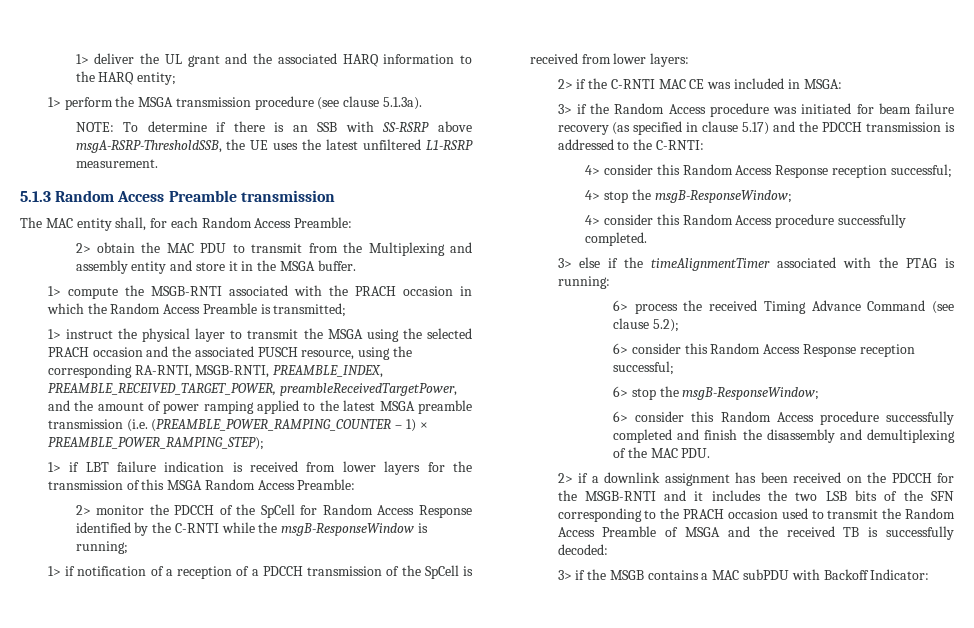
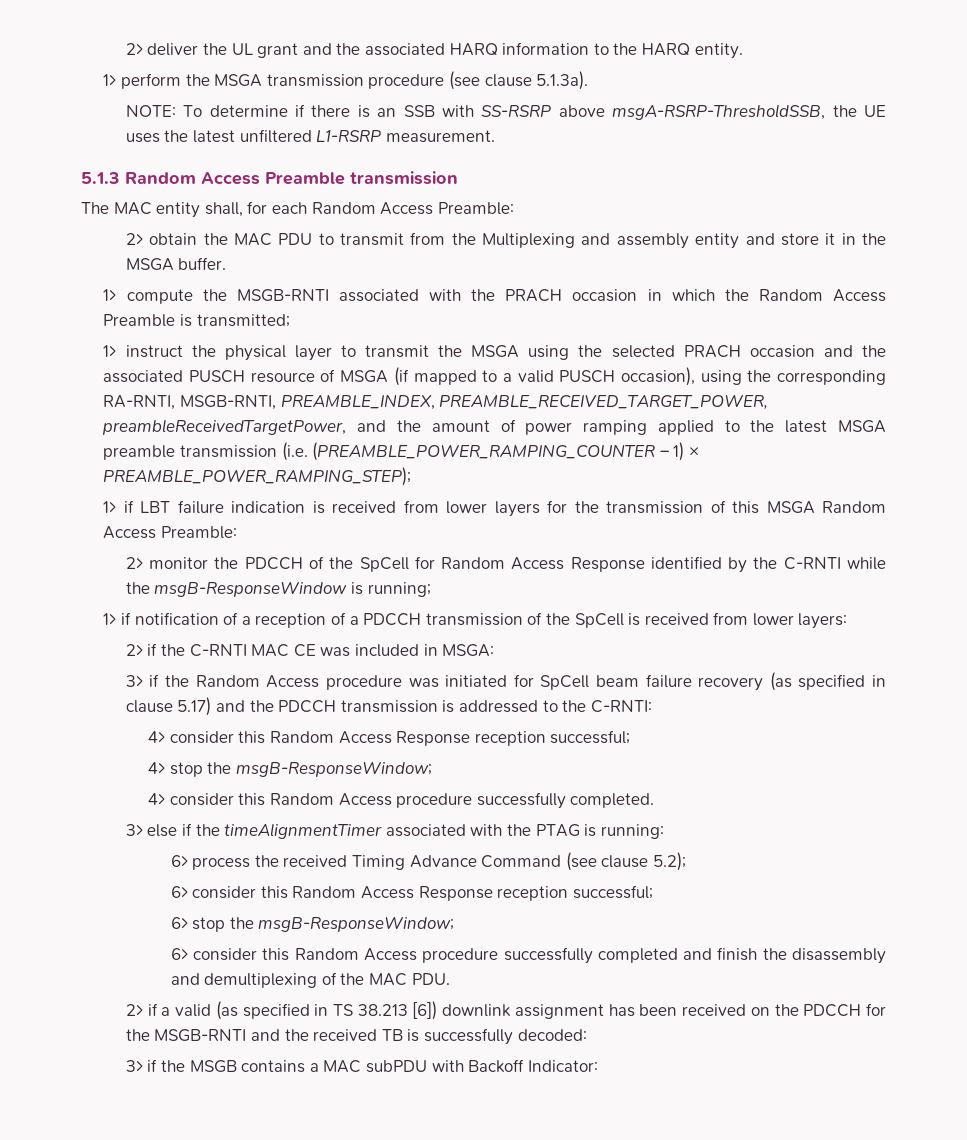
- 1> deliver the UL grant and the associated HARQ information to the HARQ entity;
+ 2> deliver the UL grant and the associated HARQ information to the HARQ entity.
- 1> instruct the physical layer to transmit the MSGA using the selected PRACH occasion and the associated PUSCH resource, using the corresponding RA-RNTI, MSGB-RNTI, PREAMBLE_INDEX, PREAMBLE_RECEIVED_TARGET_POWER, preambleReceivedTargetPower, and the amount of power ramping applied to the latest MSGA preamble transmission (i.e. (PREAMBLE_POWER_RAMPING_COUNTER – 1) × PREAMBLE_POWER_RAMPING_STEP);
+ 1> instruct the physical layer to transmit the MSGA using the selected PRACH occasion and the associated PUSCH resource of MSGA (if mapped to a valid PUSCH occasion), using the corresponding RA-RNTI, MSGB-RNTI, PREAMBLE_INDEX, PREAMBLE_RECEIVED_TARGET_POWER, preambleReceivedTargetPower, and the amount of power ramping applied to the latest MSGA preamble transmission (i.e. (PREAMBLE_POWER_RAMPING_COUNTER – 1) × PREAMBLE_POWER_RAMPING_STEP);
- 3> if the Random Access procedure was initiated for beam failure recovery (as specified in clause 5.17) and the PDCCH transmission is addressed to the C-RNTI:
+ 3> if the Random Access procedure was initiated for SpCell beam failure recovery (as specified in clause 5.17) and the PDCCH transmission is addressed to the C-RNTI:
- 2> if a downlink assignment has been received on the PDCCH for the MSGB-RNTI and it includes the two LSB bits of the SFN corresponding to the PRACH occasion used to transmit the Random Access Preamble of MSGA and the received TB is successfully decoded:
+ 2> if a valid (as specified in TS 38.213 [6]) downlink assignment has been received on the PDCCH for the MSGB-RNTI and the received TB is successfully decoded:

